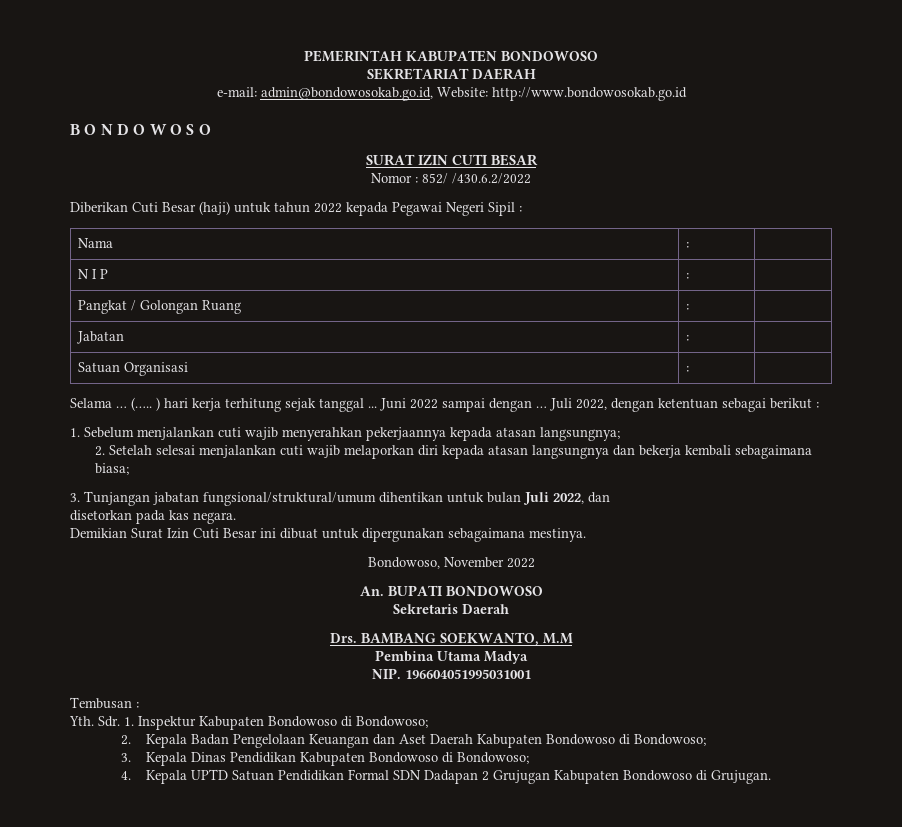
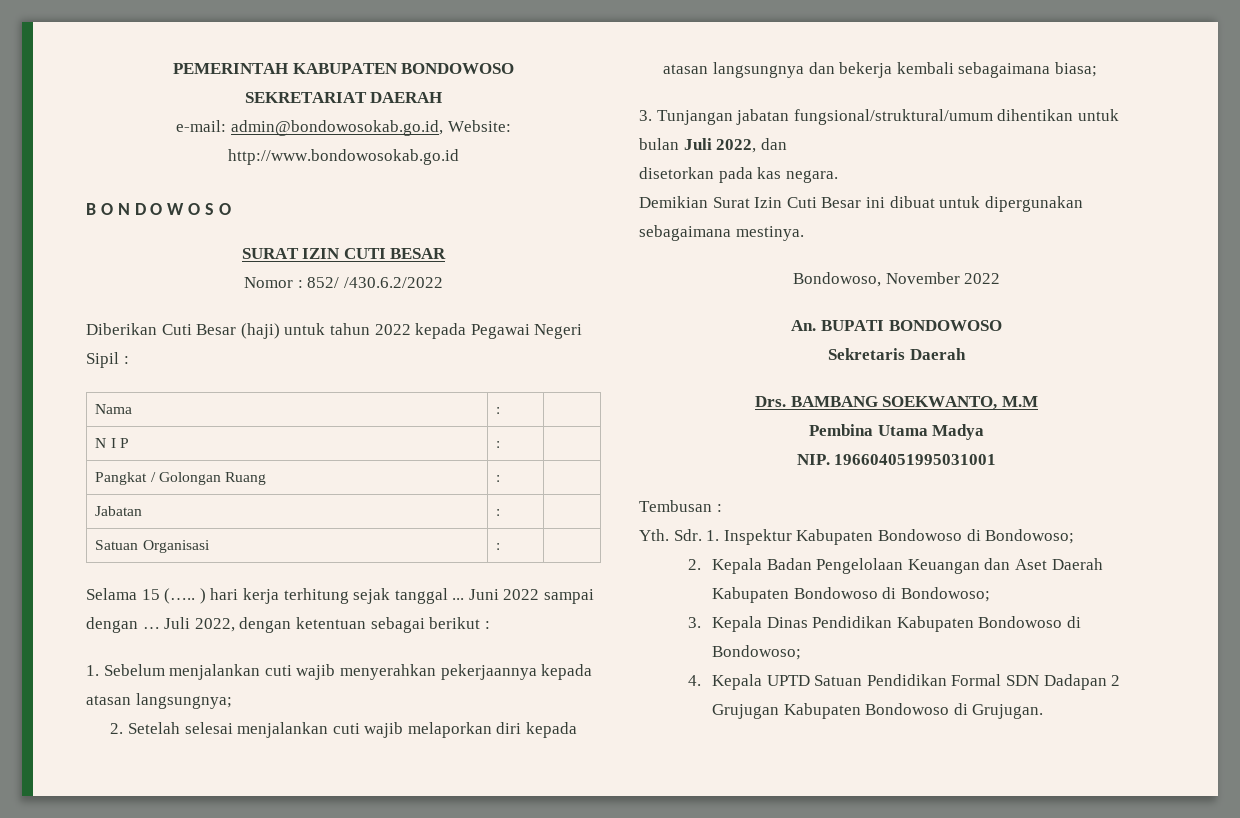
- Selama … (….. ) hari kerja terhitung sejak tanggal ...
+ Selama 15 (….. ) hari kerja terhitung sejak tanggal ...

